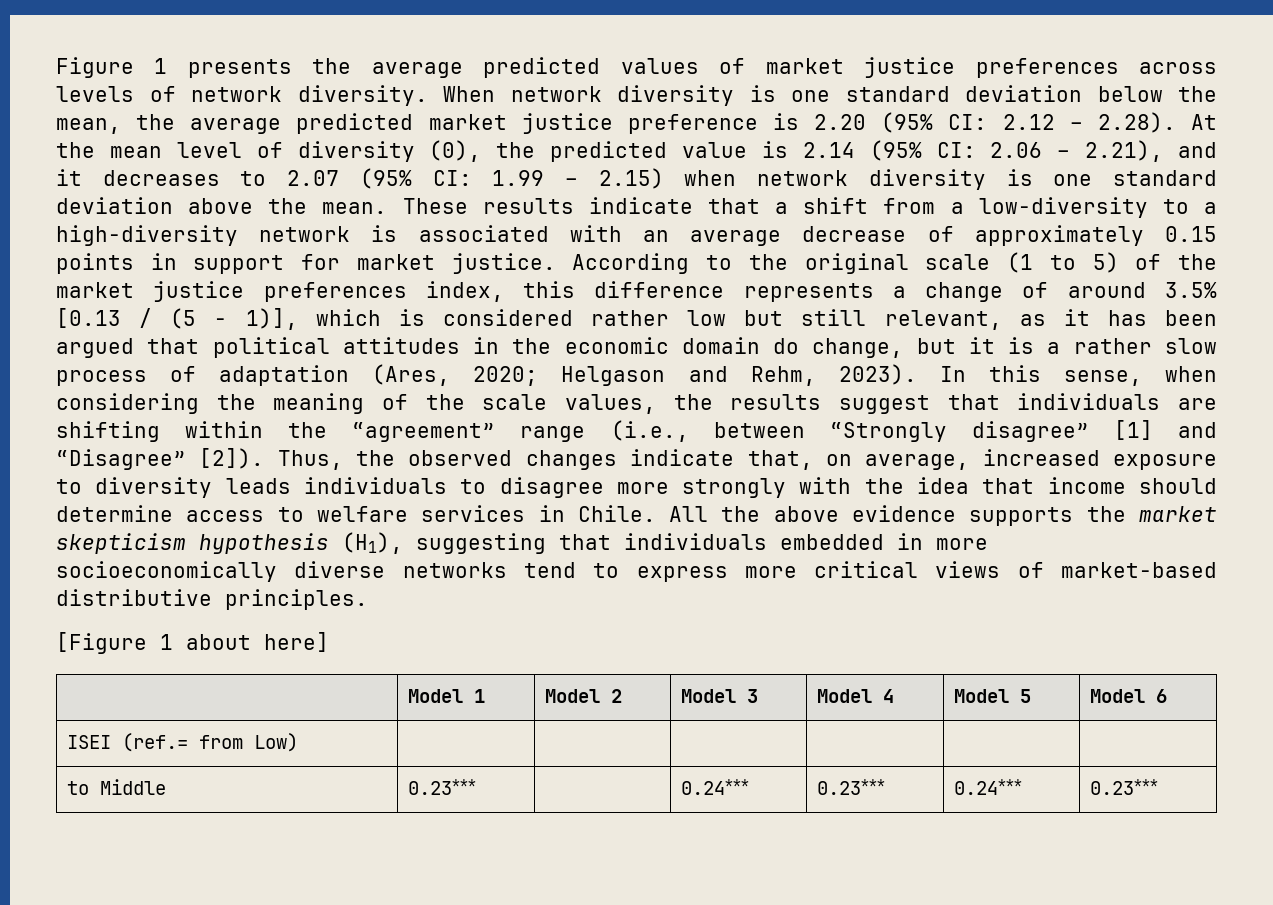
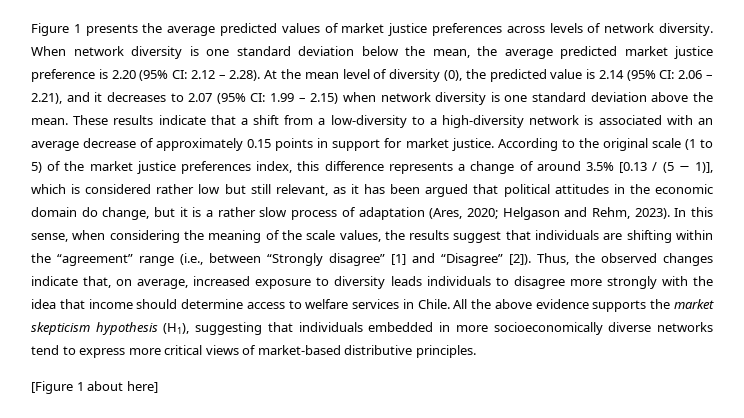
- | Model 1 | Model 2 | Model 3 | Model 4 | Model 5 | Model 6
- ISEI (ref.= from Low) | | | | | |
- to Middle | 0.23*** | | 0.24*** | 0.23*** | 0.24*** | 0.23***

